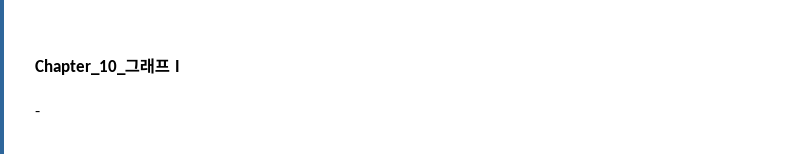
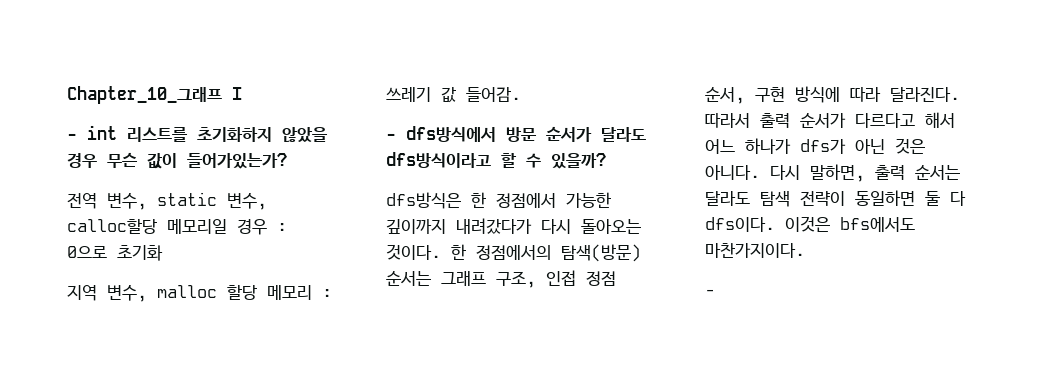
+ - int 리스트를 초기화하지 않았을 경우 무슨 값이 들어가있는가?
+ 전역 변수, static 변수, calloc할당 메모리일 경우 : 0으로 초기화
+ 지역 변수, malloc 할당 메모리 : 쓰레기 값 들어감.
+ - dfs방식에서 방문 순서가 달라도 dfs방식이라고 할 수 있을까?
+ dfs방식은 한 정점에서 가능한 깊이까지 내려갔다가 다시 돌아오는 것이다. 한 정점에서의 탐색(방문) 순서는 그래프 구조, 인접 정점 순서, 구현 방식에 따라 달라진다. 따라서 출력 순서가 다르다고 해서 어느 하나가 dfs가 아닌 것은 아니다. 다시 말하면, 출력 순서는 달라도 탐색 전략이 동일하면 둘 다 dfs이다. 이것은 bfs에서도 마찬가지이다.

